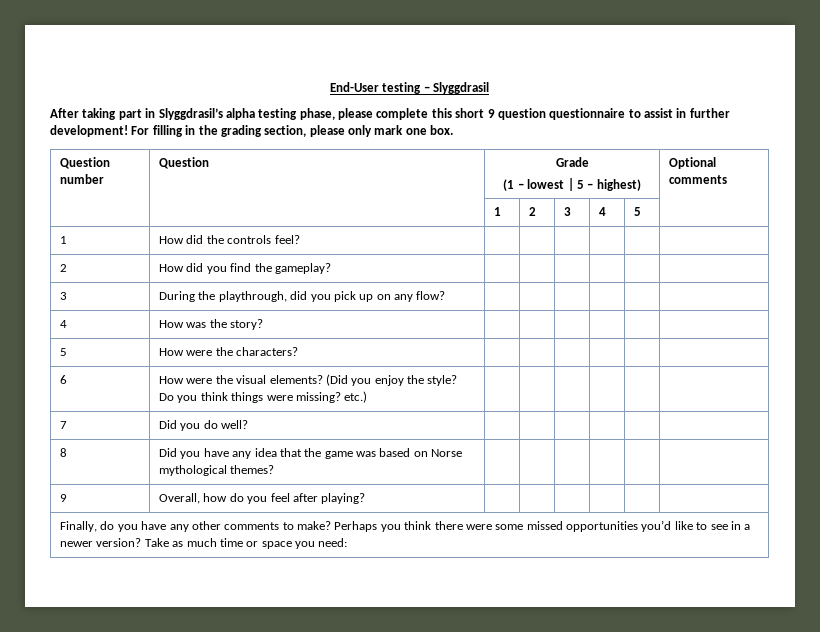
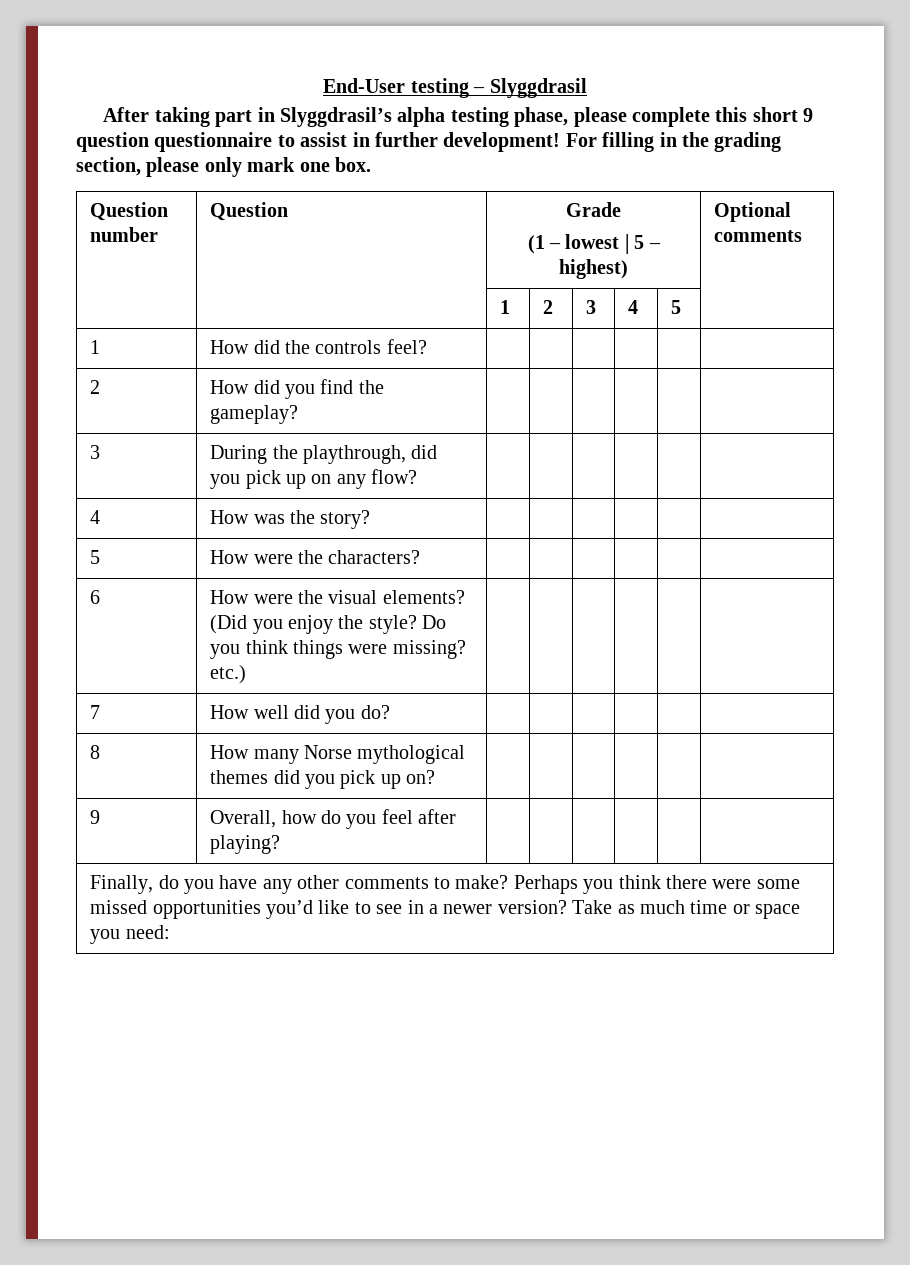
- 7 | Did you do well? | | | | | |
- 8 | Did you have any idea that the game was based on Norse mythological themes? | | | | | |
+ 7 | How well did you do? | | | | | |
+ 8 | How many Norse mythological themes did you pick up on? | | | | | |

